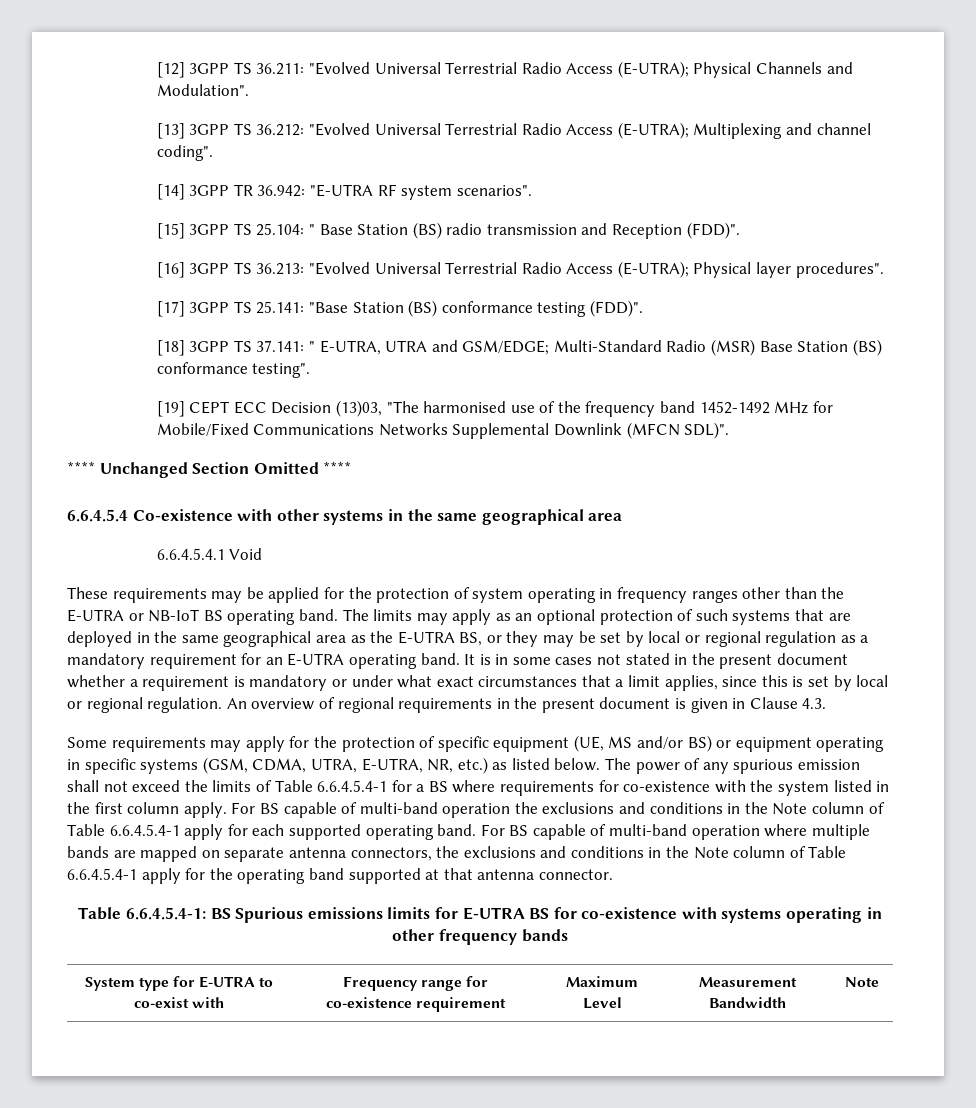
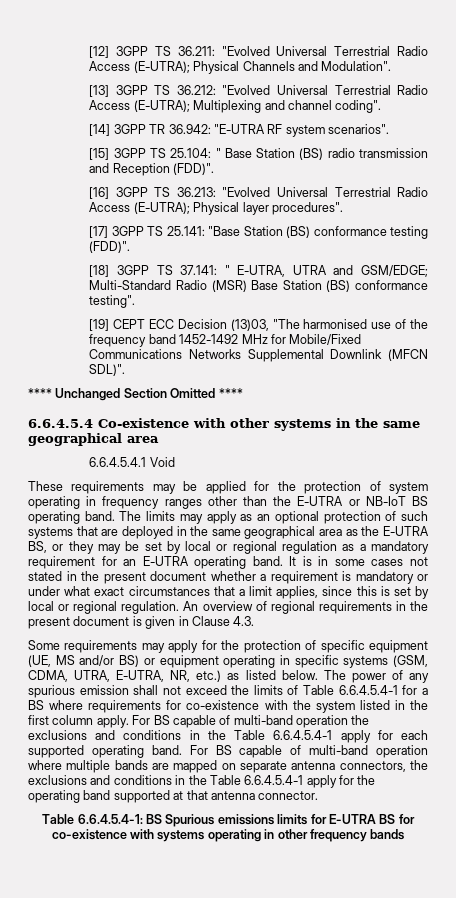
- For BS capable of multi-band operation the exclusions and conditions in the Note column of Table 6.6.4.5.4-1 apply for each supported operating band.
+ For BS capable of multi-band operation the exclusions and conditions in the Table 6.6.4.5.4-1 apply for each supported operating band.
- For BS capable of multi-band operation where multiple bands are mapped on separate antenna connectors, the exclusions and conditions in the Note column of Table 6.6.4.5.4-1 apply for the operating band supported at that antenna connector.
+ For BS capable of multi-band operation where multiple bands are mapped on separate antenna connectors, the exclusions and conditions in the Table 6.6.4.5.4-1 apply for the operating band supported at that antenna connector.
- System type for E-UTRA to co-exist with | Frequency range for co-existence requirement | Maximum Level | Measurement Bandwidth | Note

